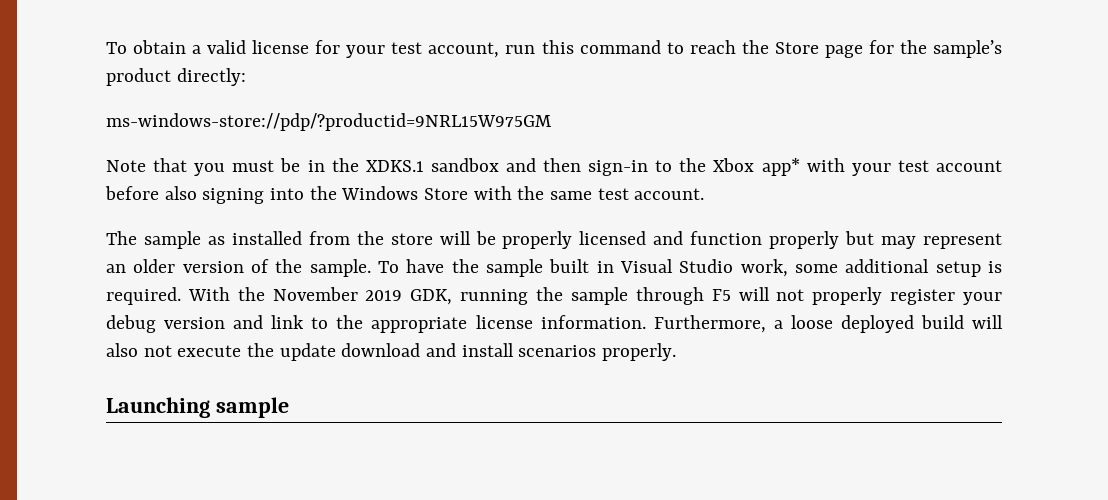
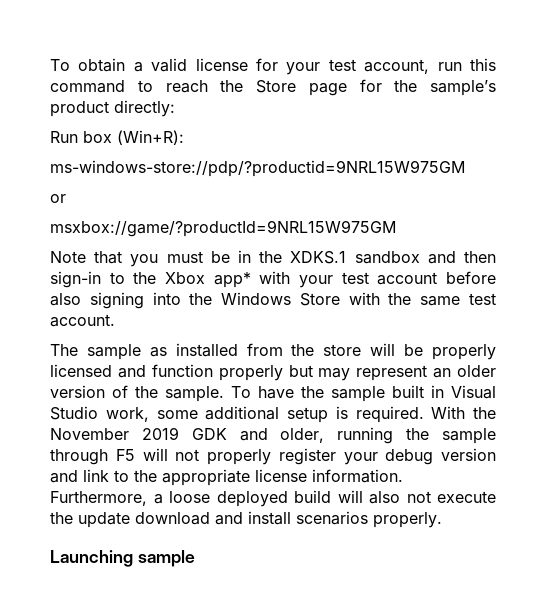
+ Run box (Win+R):
+ or
+ msxbox://game/?productId=9NRL15W975GM
- With the November 2019 GDK, running the sample through F5 will not properly register your debug version and link to the appropriate license information.
+ With the November 2019 GDK and older, running the sample through F5 will not properly register your debug version and link to the appropriate license information.

